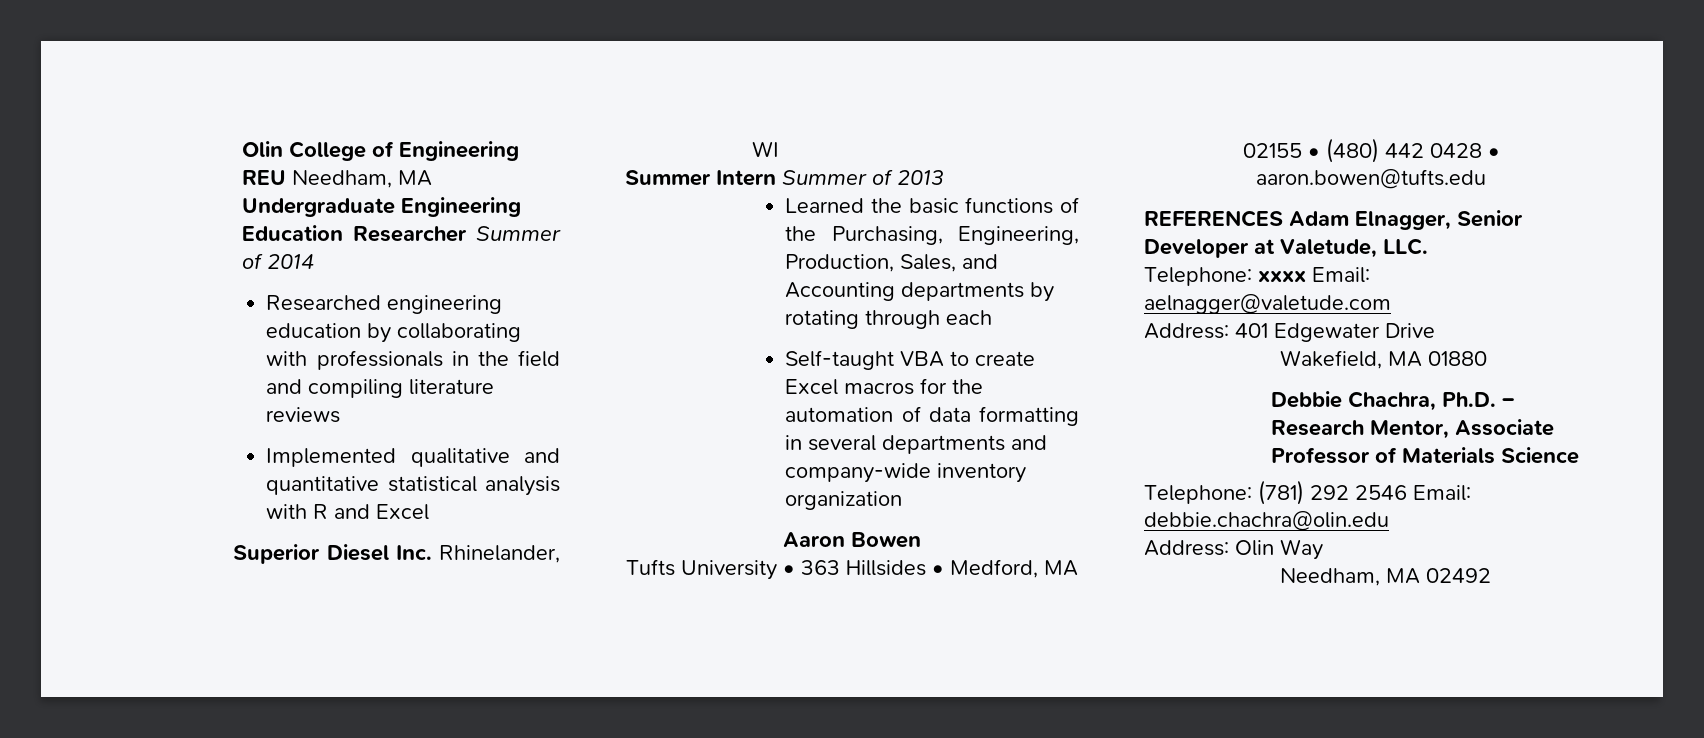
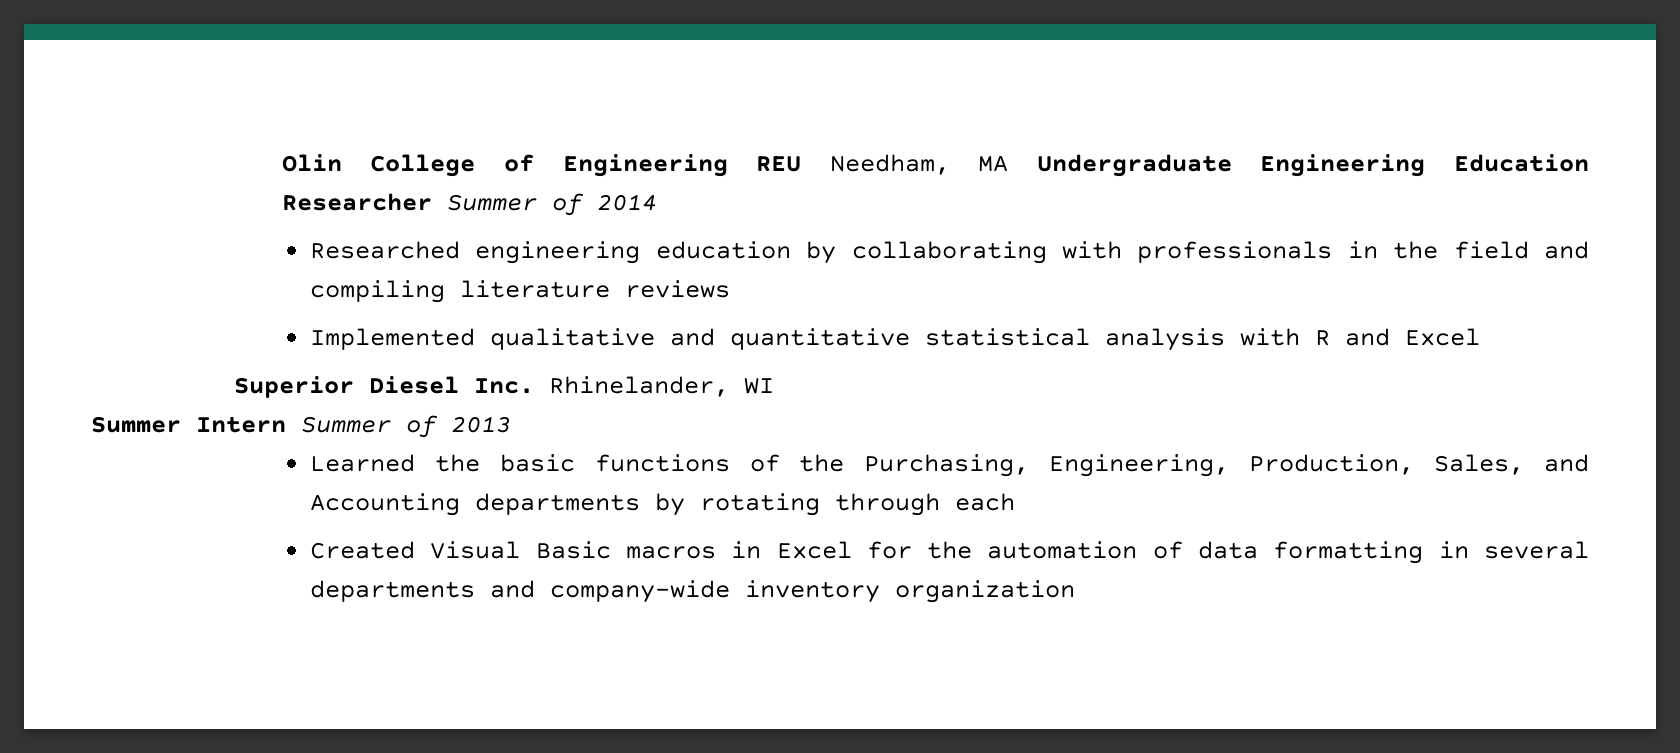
- Self-taught VBA to create Excel macros for the automation of data formatting in several departments and company-wide inventory organization
+ Created Visual Basic macros in Excel for the automation of data formatting in several departments and company-wide inventory organization
- Aaron Bowen
- Tufts University • 363 Hillsides • Medford, MA 02155 • (480) 442 0428 • aaron.bowen@tufts.edu
- REFERENCES Adam Elnagger, Senior Developer at Valetude, LLC.
- Telephone: xxxx Email: aelnagger@valetude.com
- Address: 401 Edgewater Drive
- Wakefield, MA 01880
- Debbie Chachra, Ph.D. – Research Mentor, Associate Professor of Materials Science
- Telephone: (781) 292 2546 Email: debbie.chachra@olin.edu
- Address: Olin Way
- Needham, MA 02492

